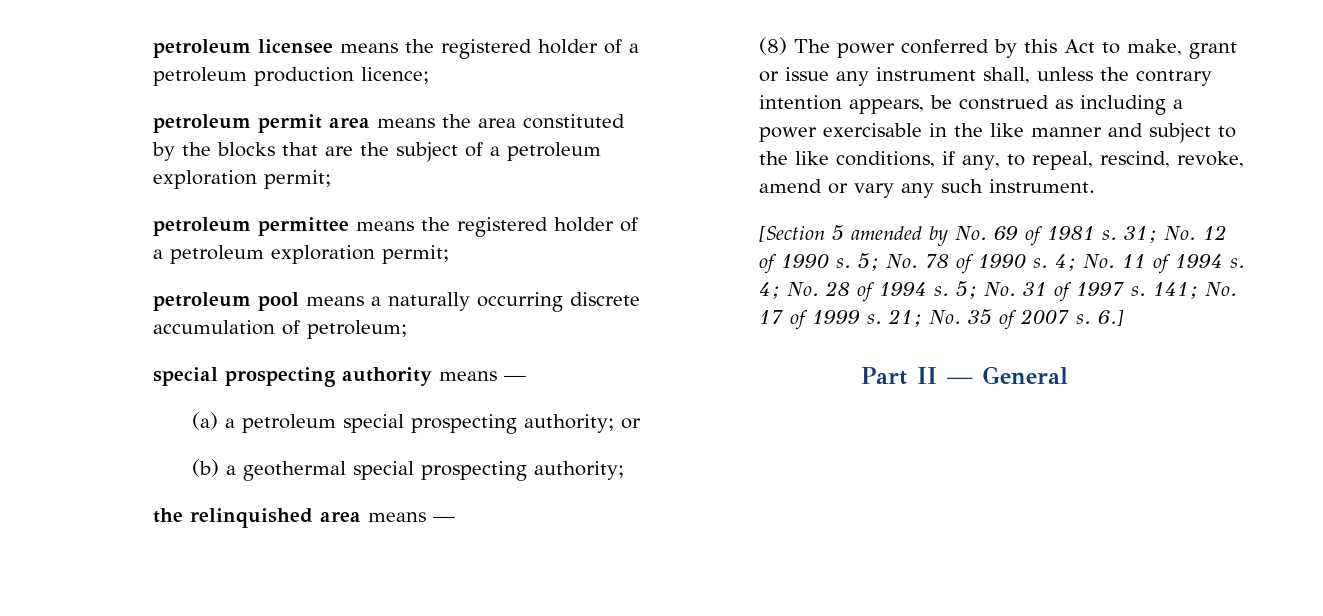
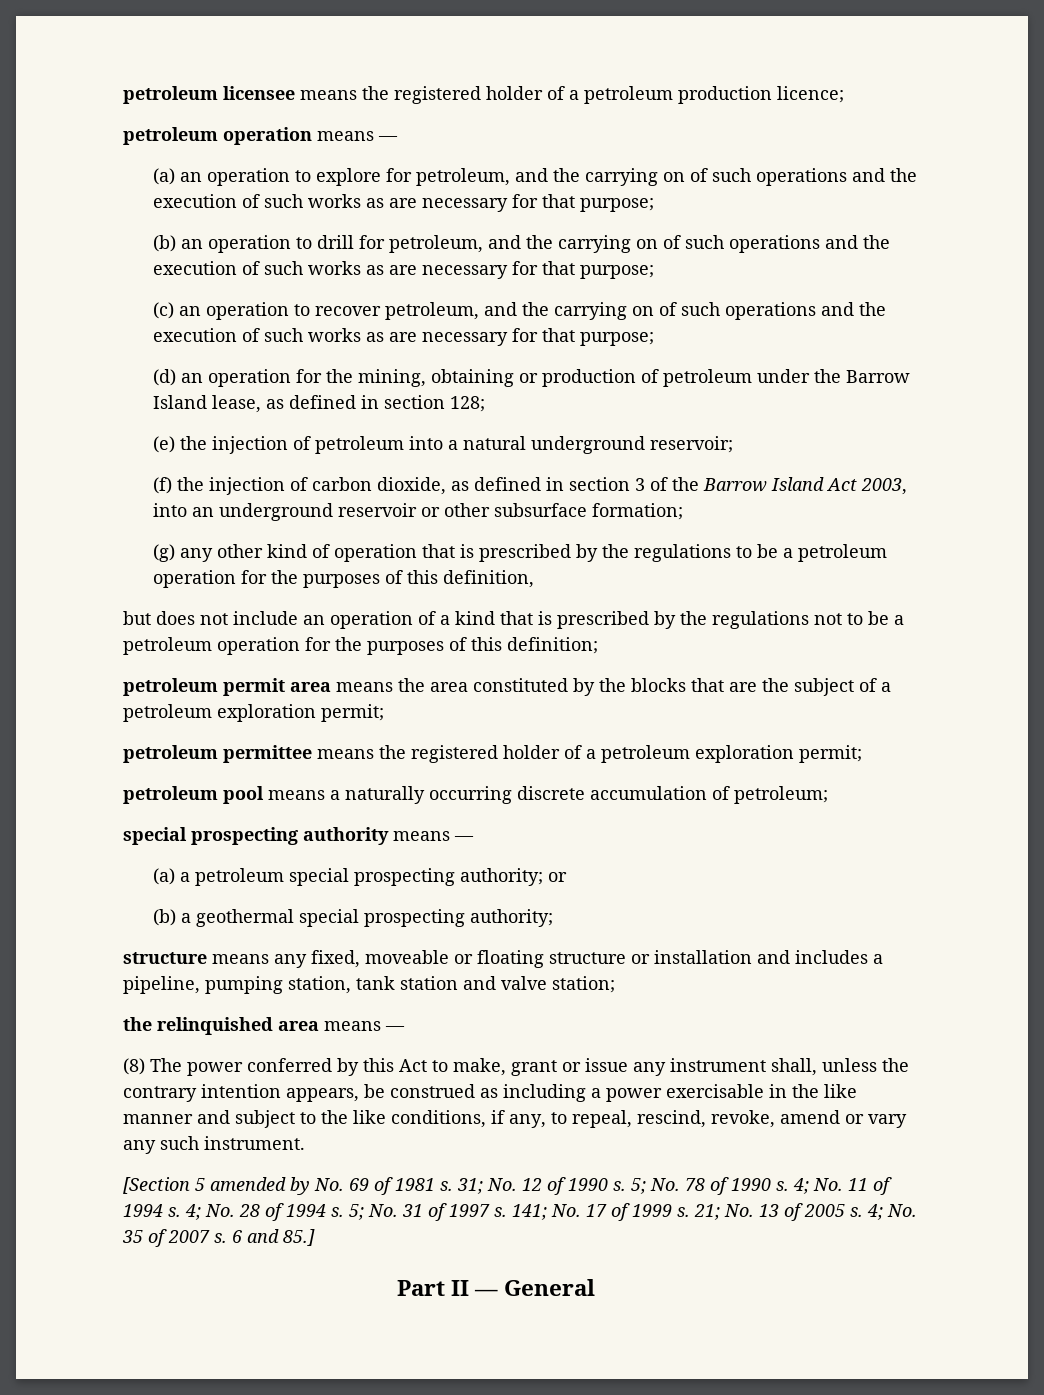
+ petroleum operation means —
+ (a) an operation to explore for petroleum, and the carrying on of such operations and the execution of such works as are necessary for that purpose;
+ (b) an operation to drill for petroleum, and the carrying on of such operations and the execution of such works as are necessary for that purpose;
+ (c) an operation to recover petroleum, and the carrying on of such operations and the execution of such works as are necessary for that purpose;
+ (d) an operation for the mining, obtaining or production of petroleum under the Barrow Island lease, as defined in section 128;
+ (e) the injection of petroleum into a natural underground reservoir;
+ (f) the injection of carbon dioxide, as defined in section 3 of the Barrow Island Act 2003, into an underground reservoir or other subsurface formation;
+ (g) any other kind of operation that is prescribed by the regulations to be a petroleum operation for the purposes of this definition,
+ but does not include an operation of a kind that is prescribed by the regulations not to be a petroleum operation for the purposes of this definition;
+ structure means any fixed, moveable or floating structure or installation and includes a pipeline, pumping station, tank station and valve station;
- 21; No. 35 of 2007 s.
+ 21; No. 13 of 2005 s. 4; No. 35 of 2007 s.
- 6.]
+ 6 and 85.]

